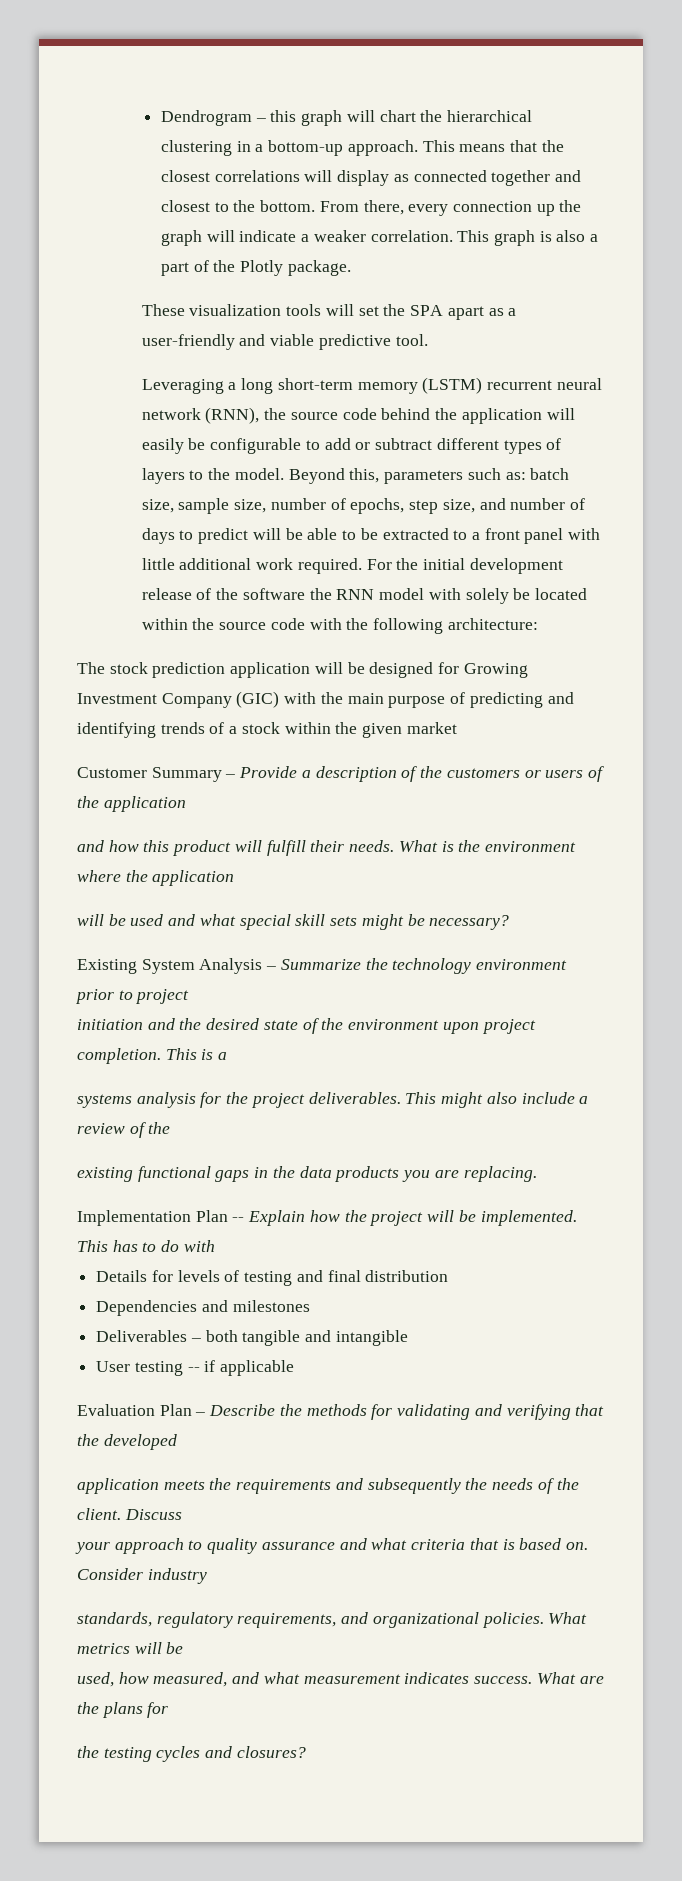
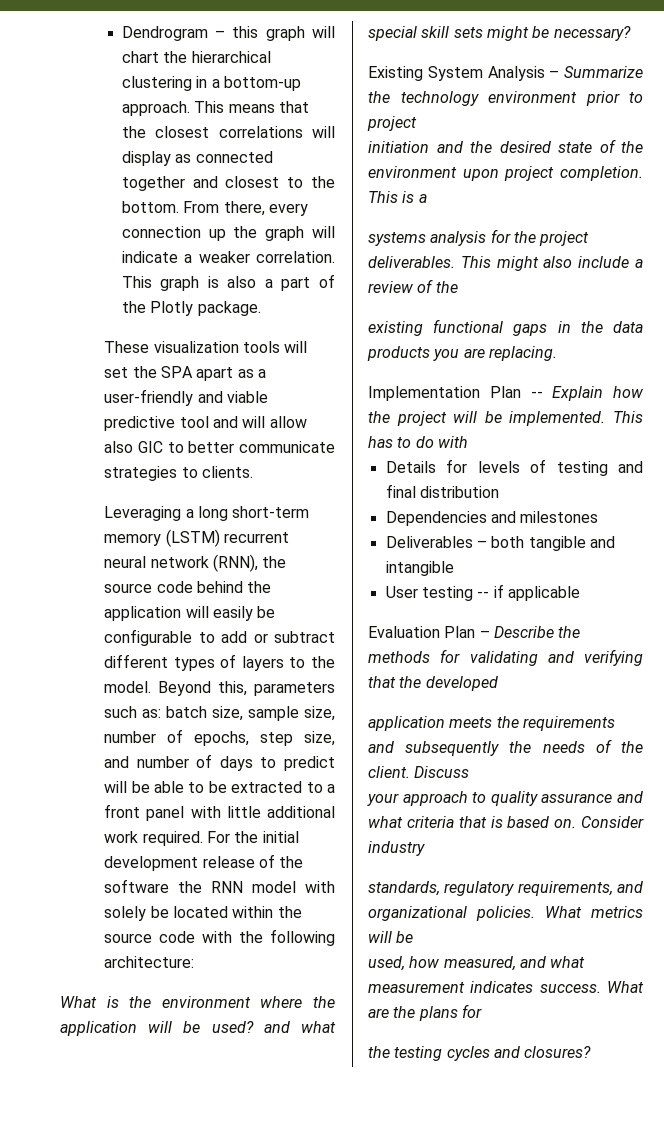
- These visualization tools will set the SPA apart as a user-friendly and viable predictive tool.
+ These visualization tools will set the SPA apart as a user-friendly and viable predictive tool and will allow also GIC to better communicate strategies to clients.
- The stock prediction application will be designed for Growing Investment Company (GIC) with the main purpose of predicting and identifying trends of a stock within the given market
- Customer Summary – Provide a description of the customers or users of the application
- and how this product will fulfill their needs. What is the environment where the application
- will be used and what special skill sets might be necessary?
+ What is the environment where the application will be used? and what special skill sets might be necessary?

